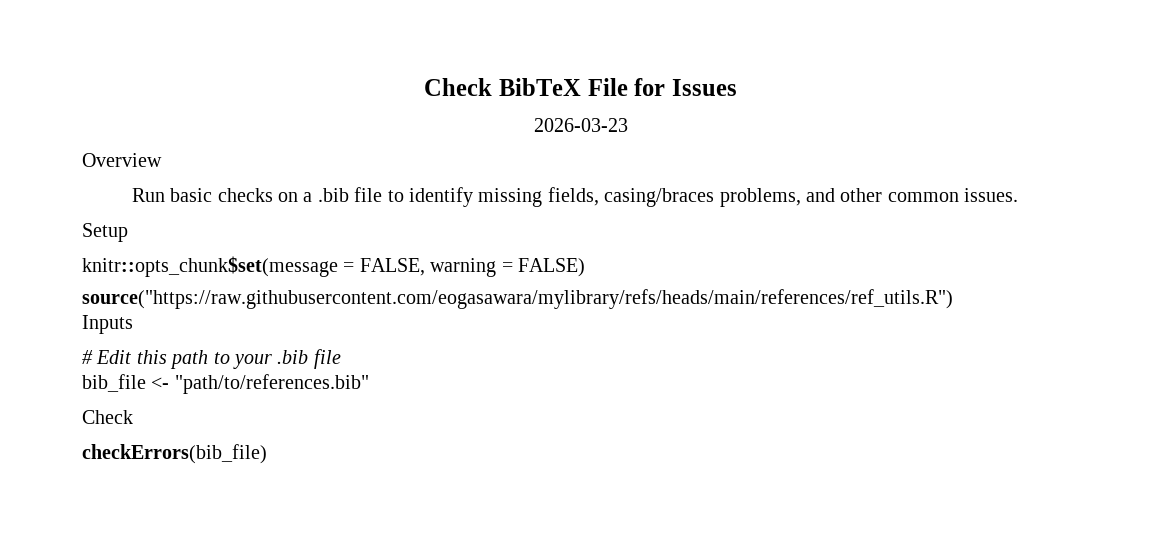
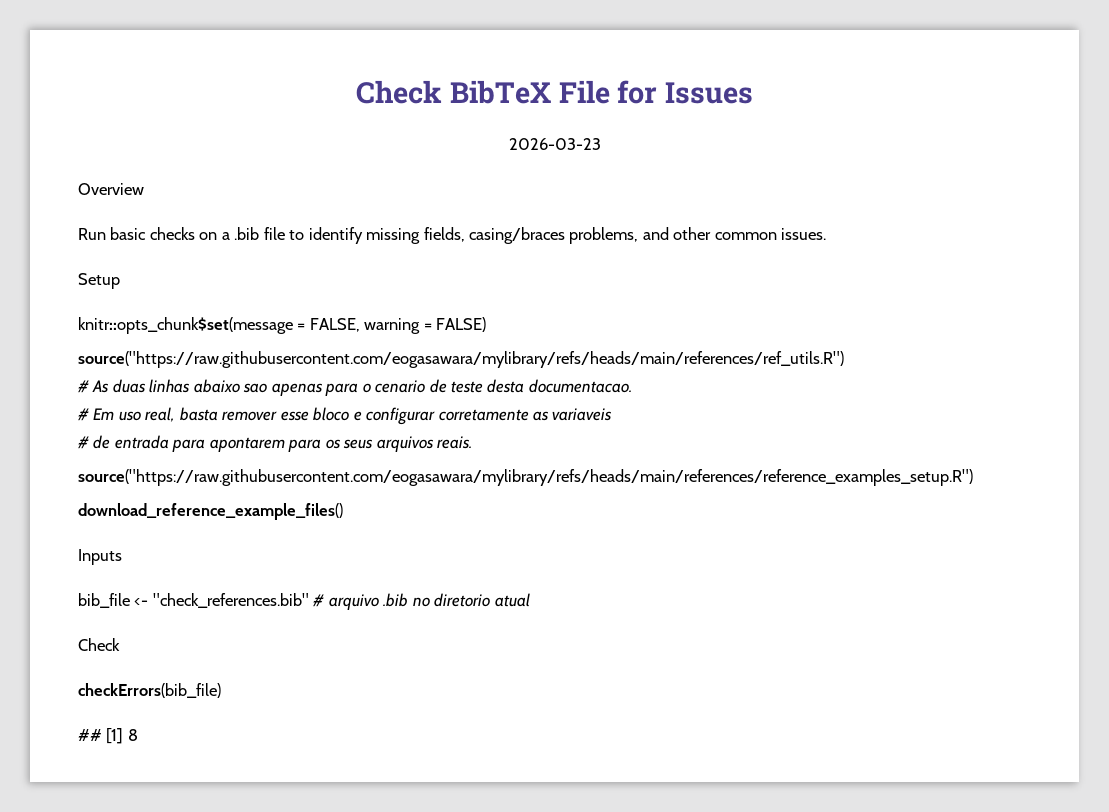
+ # As duas linhas abaixo sao apenas para o cenario de teste desta documentacao.
+ # Em uso real, basta remover esse bloco e configurar corretamente as variaveis
+ # de entrada para apontarem para os seus arquivos reais.
+ source("https://raw.githubusercontent.com/eogasawara/mylibrary/refs/heads/main/references/reference_examples_setup.R")
+ download_reference_example_files()
  Inputs
- # Edit this path to your .bib file
- bib_file <- "path/to/references.bib"
+ bib_file <- "check_references.bib" # arquivo .bib no diretorio atual
+ ## [1] 8

